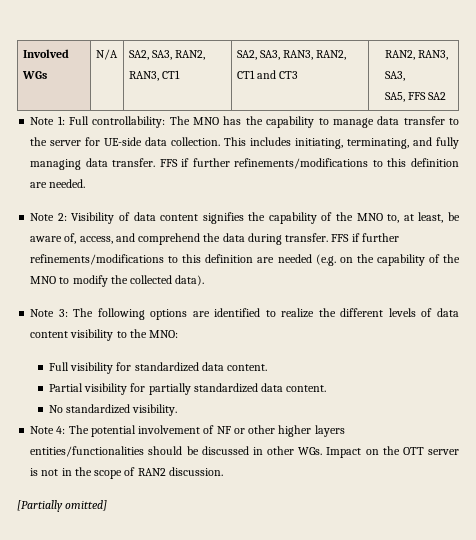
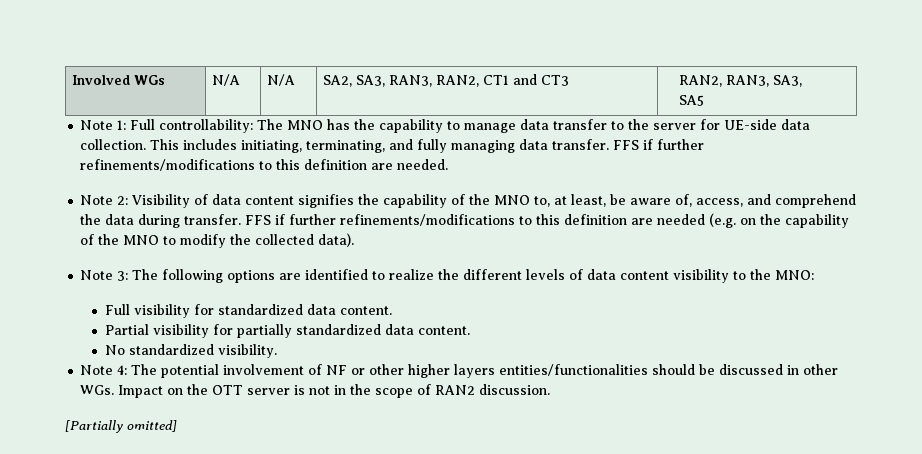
- Involved WGs | N/A | SA2, SA3, RAN2, RAN3, CT1 | SA2, SA3, RAN3, RAN2, CT1 and CT3 | RAN2, RAN3, SA3,
- SA5, FFS SA2
+ Involved WGs | N/A | N/A | SA2, SA3, RAN3, RAN2, CT1 and CT3 | RAN2, RAN3, SA3,
+ SA5

